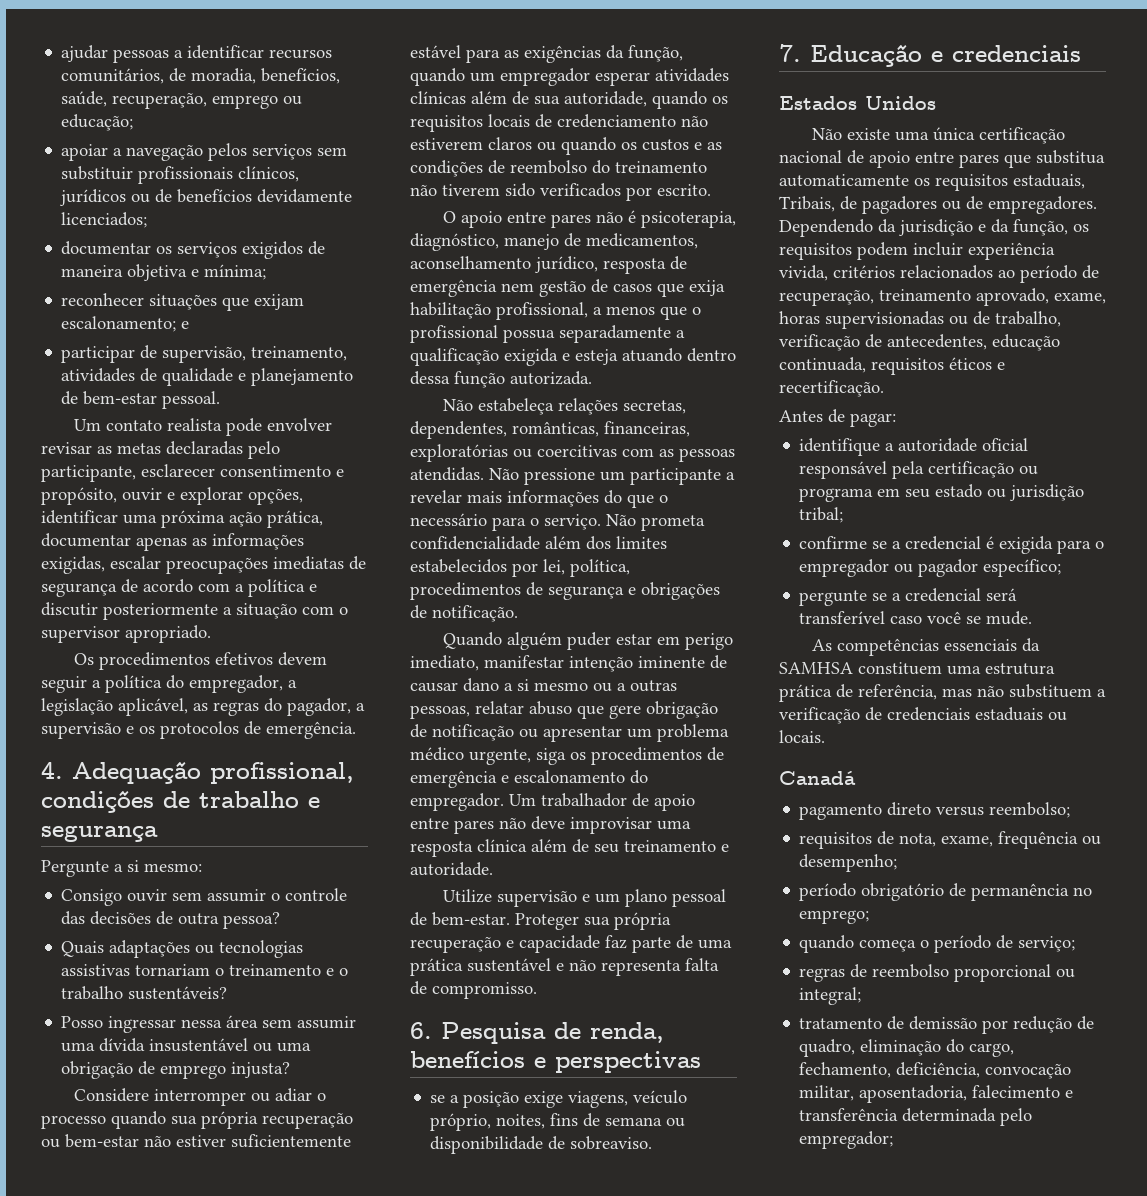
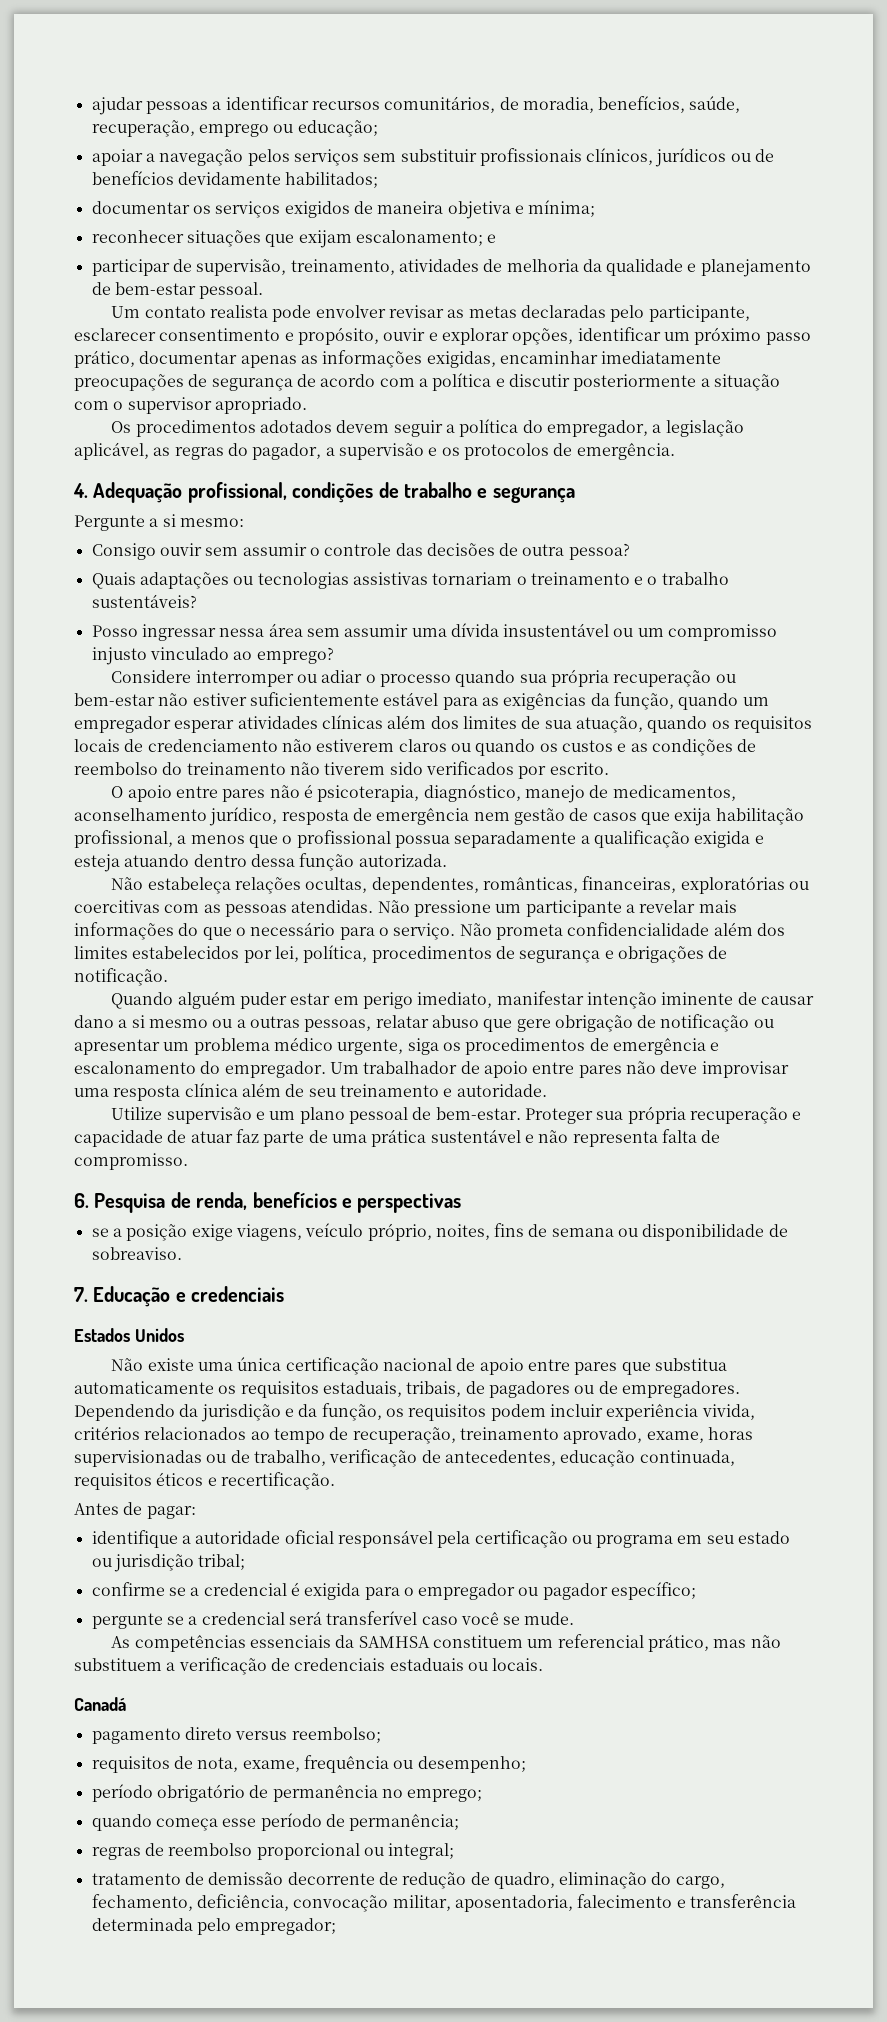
- apoiar a navegação pelos serviços sem substituir profissionais clínicos, jurídicos ou de benefícios devidamente licenciados;
+ apoiar a navegação pelos serviços sem substituir profissionais clínicos, jurídicos ou de benefícios devidamente habilitados;
- participar de supervisão, treinamento, atividades de qualidade e planejamento de bem-estar pessoal.
+ participar de supervisão, treinamento, atividades de melhoria da qualidade e planejamento de bem-estar pessoal.
- Um contato realista pode envolver revisar as metas declaradas pelo participante, esclarecer consentimento e propósito, ouvir e explorar opções, identificar uma próxima ação prática, documentar apenas as informações exigidas, escalar preocupações imediatas de segurança de acordo com a política e discutir posteriormente a situação com o supervisor apropriado.
+ Um contato realista pode envolver revisar as metas declaradas pelo participante, esclarecer consentimento e propósito, ouvir e explorar opções, identificar um próximo passo prático, documentar apenas as informações exigidas, encaminhar imediatamente preocupações de segurança de acordo com a política e discutir posteriormente a situação com o supervisor apropriado.
- Os procedimentos efetivos devem seguir a política do empregador, a legislação aplicável, as regras do pagador, a supervisão e os protocolos de emergência.
+ Os procedimentos adotados devem seguir a política do empregador, a legislação aplicável, as regras do pagador, a supervisão e os protocolos de emergência.
- Posso ingressar nessa área sem assumir uma dívida insustentável ou uma obrigação de emprego injusta?
+ Posso ingressar nessa área sem assumir uma dívida insustentável ou um compromisso injusto vinculado ao emprego?
- Considere interromper ou adiar o processo quando sua própria recuperação ou bem-estar não estiver suficientemente estável para as exigências da função, quando um empregador esperar atividades clínicas além de sua autoridade, quando os requisitos locais de credenciamento não estiverem claros ou quando os custos e as condições de reembolso do treinamento não tiverem sido verificados por escrito.
+ Considere interromper ou adiar o processo quando sua própria recuperação ou bem-estar não estiver suficientemente estável para as exigências da função, quando um empregador esperar atividades clínicas além dos limites de sua atuação, quando os requisitos locais de credenciamento não estiverem claros ou quando os custos e as condições de reembolso do treinamento não tiverem sido verificados por escrito.
- Não estabeleça relações secretas, dependentes, românticas, financeiras, exploratórias ou coercitivas com as pessoas atendidas.
+ Não estabeleça relações ocultas, dependentes, românticas, financeiras, exploratórias ou coercitivas com as pessoas atendidas.
- Proteger sua própria recuperação e capacidade faz parte de uma prática sustentável e não representa falta de compromisso.
+ Proteger sua própria recuperação e capacidade de atuar faz parte de uma prática sustentável e não representa falta de compromisso.
- Não existe uma única certificação nacional de apoio entre pares que substitua automaticamente os requisitos estaduais, Tribais, de pagadores ou de empregadores.
+ Não existe uma única certificação nacional de apoio entre pares que substitua automaticamente os requisitos estaduais, tribais, de pagadores ou de empregadores.
- Dependendo da jurisdição e da função, os requisitos podem incluir experiência vivida, critérios relacionados ao período de recuperação, treinamento aprovado, exame, horas supervisionadas ou de trabalho, verificação de antecedentes, educação continuada, requisitos éticos e recertificação.
+ Dependendo da jurisdição e da função, os requisitos podem incluir experiência vivida, critérios relacionados ao tempo de recuperação, treinamento aprovado, exame, horas supervisionadas ou de trabalho, verificação de antecedentes, educação continuada, requisitos éticos e recertificação.
- As competências essenciais da SAMHSA constituem uma estrutura prática de referência, mas não substituem a verificação de credenciais estaduais ou locais.
+ As competências essenciais da SAMHSA constituem um referencial prático, mas não substituem a verificação de credenciais estaduais ou locais.
- quando começa o período de serviço;
+ quando começa esse período de permanência;
- tratamento de demissão por redução de quadro, eliminação do cargo, fechamento, deficiência, convocação militar, aposentadoria, falecimento e transferência determinada pelo empregador;
+ tratamento de demissão decorrente de redução de quadro, eliminação do cargo, fechamento, deficiência, convocação militar, aposentadoria, falecimento e transferência determinada pelo empregador;

